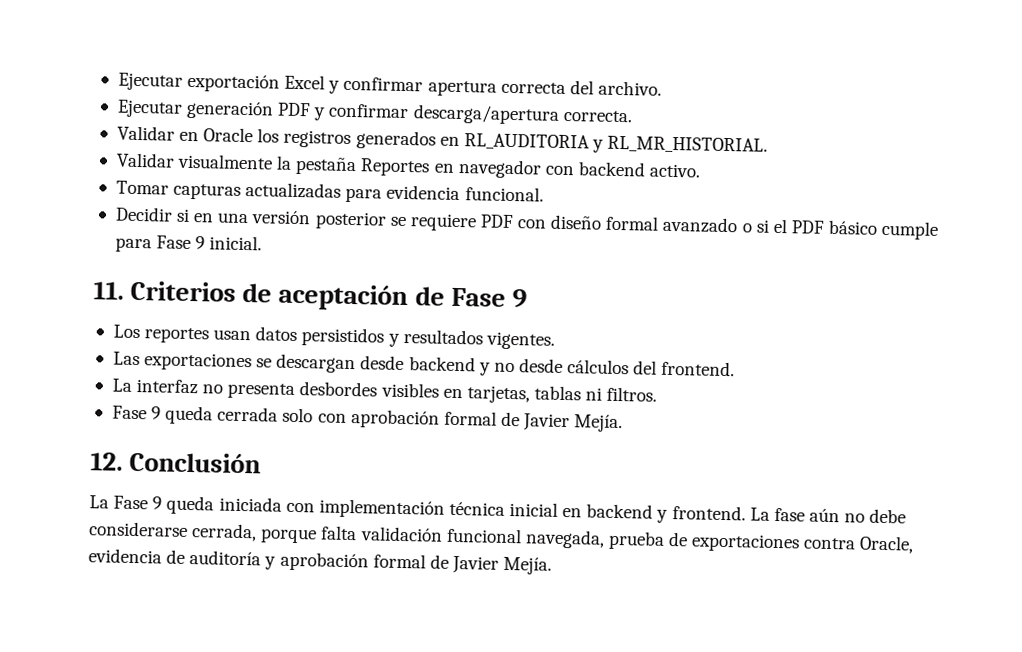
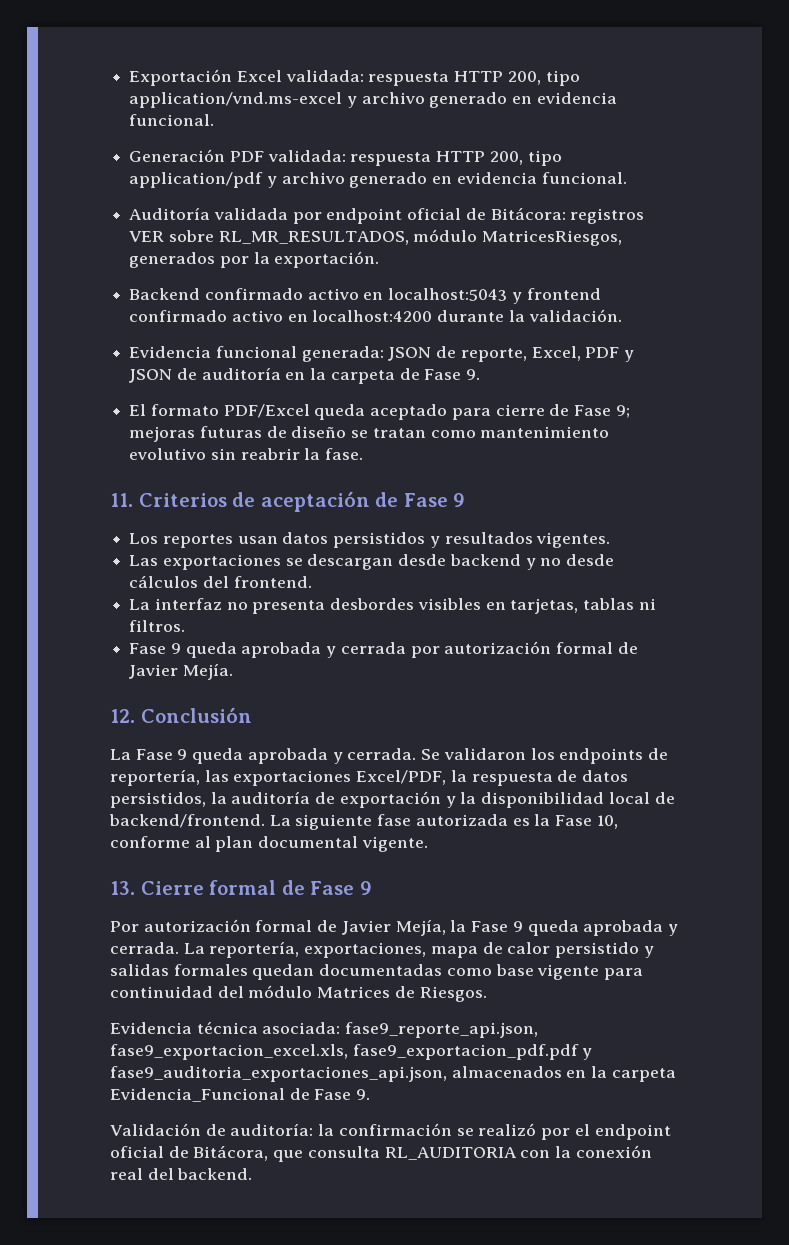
- Ejecutar exportación Excel y confirmar apertura correcta del archivo.
- Ejecutar generación PDF y confirmar descarga/apertura correcta.
- Validar en Oracle los registros generados en RL_AUDITORIA y RL_MR_HISTORIAL.
- Validar visualmente la pestaña Reportes en navegador con backend activo.
- Tomar capturas actualizadas para evidencia funcional.
- Decidir si en una versión posterior se requiere PDF con diseño formal avanzado o si el PDF básico cumple para Fase 9 inicial.
+ Exportación Excel validada: respuesta HTTP 200, tipo application/vnd.ms-excel y archivo generado en evidencia funcional.
+ Generación PDF validada: respuesta HTTP 200, tipo application/pdf y archivo generado en evidencia funcional.
+ Auditoría validada por endpoint oficial de Bitácora: registros VER sobre RL_MR_RESULTADOS, módulo MatricesRiesgos, generados por la exportación.
+ Backend confirmado activo en localhost:5043 y frontend confirmado activo en localhost:4200 durante la validación.
+ Evidencia funcional generada: JSON de reporte, Excel, PDF y JSON de auditoría en la carpeta de Fase 9.
+ El formato PDF/Excel queda aceptado para cierre de Fase 9; mejoras futuras de diseño se tratan como mantenimiento evolutivo sin reabrir la fase.
- Fase 9 queda cerrada solo con aprobación formal de Javier Mejía.
+ Fase 9 queda aprobada y cerrada por autorización formal de Javier Mejía.
- La Fase 9 queda iniciada con implementación técnica inicial en backend y frontend. La fase aún no debe considerarse cerrada, porque falta validación funcional navegada, prueba de exportaciones contra Oracle, evidencia de auditoría y aprobación formal de Javier Mejía.
+ La Fase 9 queda aprobada y cerrada. Se validaron los endpoints de reportería, las exportaciones Excel/PDF, la respuesta de datos persistidos, la auditoría de exportación y la disponibilidad local de backend/frontend. La siguiente fase autorizada es la Fase 10, conforme al plan documental vigente.
+ 13. Cierre formal de Fase 9
+ Por autorización formal de Javier Mejía, la Fase 9 queda aprobada y cerrada. La reportería, exportaciones, mapa de calor persistido y salidas formales quedan documentadas como base vigente para continuidad del módulo Matrices de Riesgos.
+ Evidencia técnica asociada: fase9_reporte_api.json, fase9_exportacion_excel.xls, fase9_exportacion_pdf.pdf y fase9_auditoria_exportaciones_api.json, almacenados en la carpeta Evidencia_Funcional de Fase 9.
+ Validación de auditoría: la confirmación se realizó por el endpoint oficial de Bitácora, que consulta RL_AUDITORIA con la conexión real del backend.

